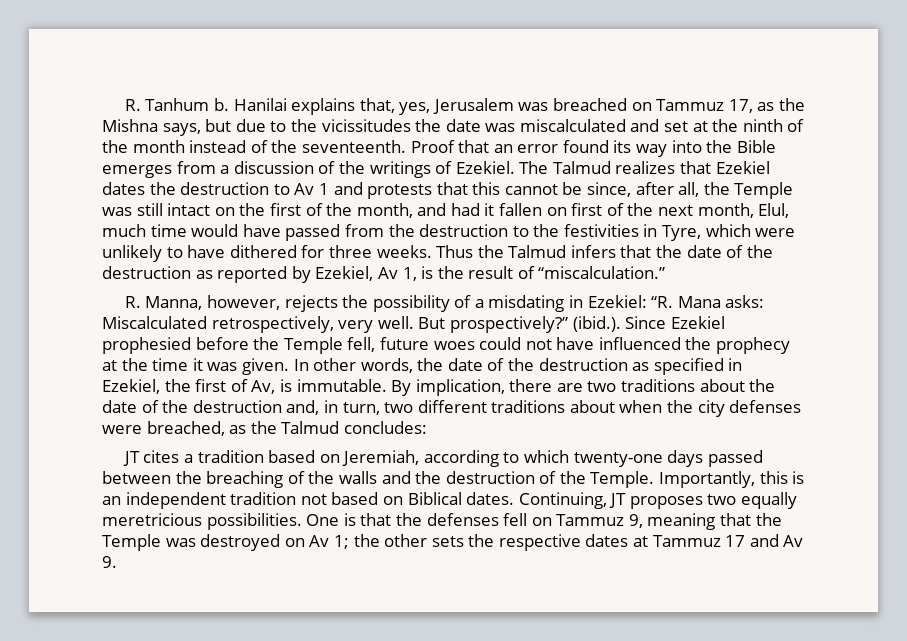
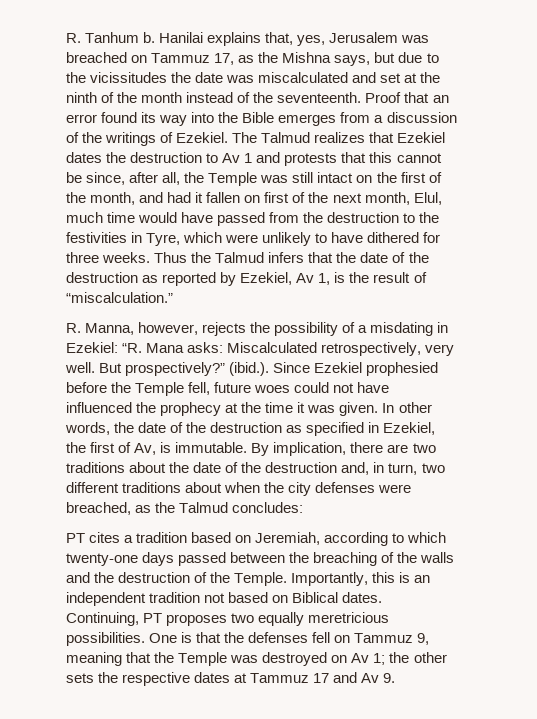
- JT cites a tradition based on Jeremiah, according to which twenty-one days passed between the breaching of the walls and the destruction of the Temple.
+ PT cites a tradition based on Jeremiah, according to which twenty-one days passed between the breaching of the walls and the destruction of the Temple.
- Continuing, JT proposes two equally meretricious possibilities.
+ Continuing, PT proposes two equally meretricious possibilities.

